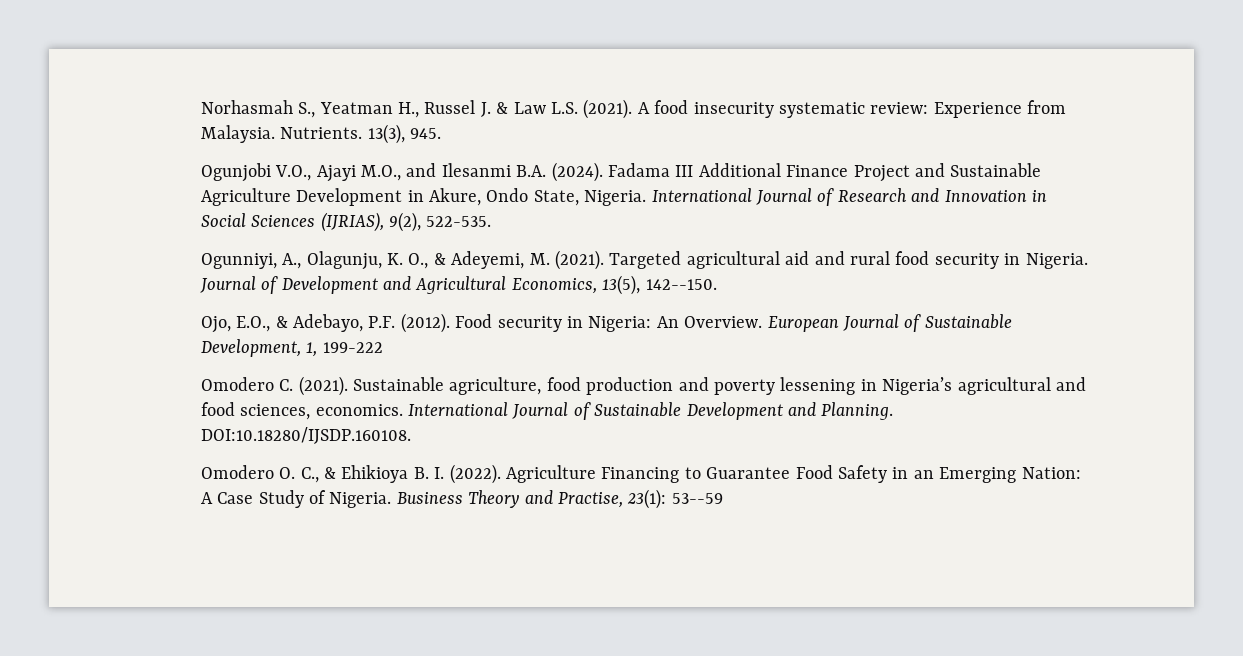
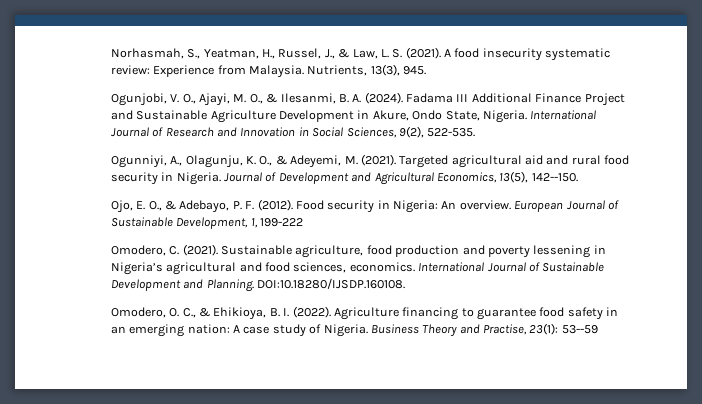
- Norhasmah S., Yeatman H., Russel J. & Law L.S. (2021).
+ Norhasmah, S., Yeatman, H., Russel, J., & Law, L. S. (2021).
- Nutrients. 13(3), 945.
+ Nutrients, 13(3), 945.
- Ogunjobi V.O., Ajayi M.O., and Ilesanmi B.A. (2024).
+ Ogunjobi, V. O., Ajayi, M. O., & Ilesanmi, B. A. (2024).
- International Journal of Research and Innovation in Social Sciences (IJRIAS), 9(2), 522-535.
+ International Journal of Research and Innovation in Social Sciences, 9(2), 522-535.
- Ojo, E.O., & Adebayo, P.F. (2012).
+ Ojo, E. O., & Adebayo, P. F. (2012).
- Food security in Nigeria: An Overview.
+ Food security in Nigeria: An overview.
- Omodero C. (2021).
+ Omodero, C. (2021).
- Omodero O. C., & Ehikioya B. I. (2022).
+ Omodero, O. C., & Ehikioya, B. I. (2022).
- Agriculture Financing to Guarantee Food Safety in an Emerging Nation: A Case Study of Nigeria.
+ Agriculture financing to guarantee food safety in an emerging nation: A case study of Nigeria.

